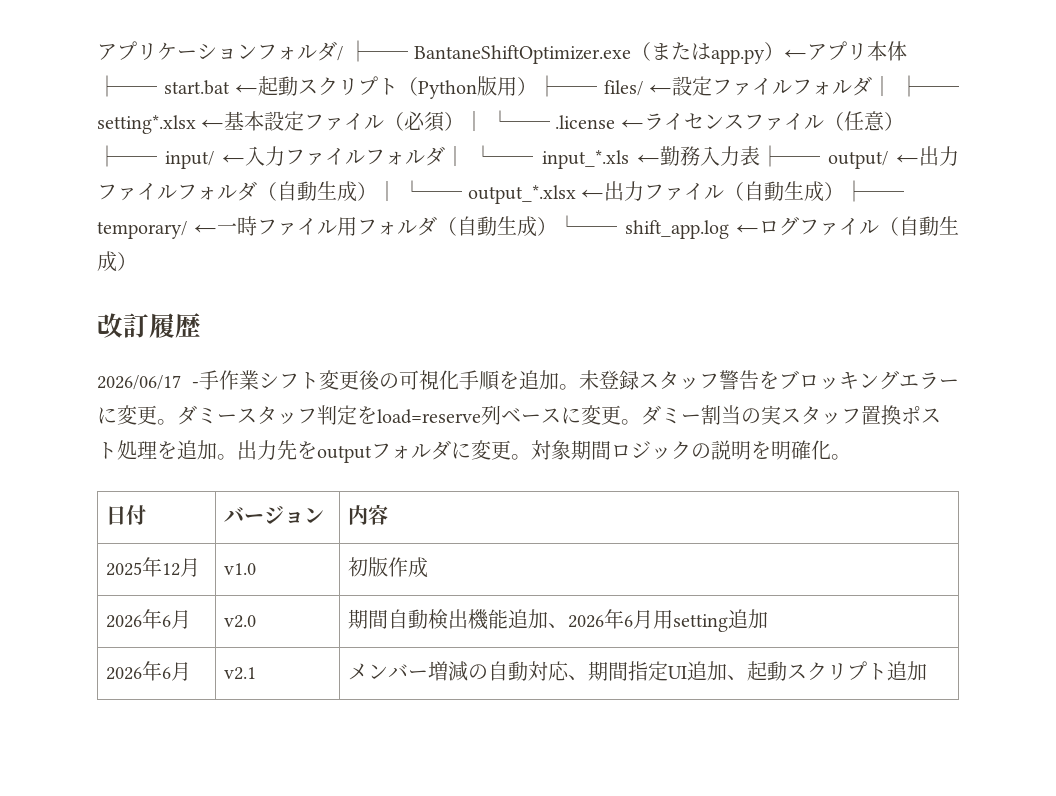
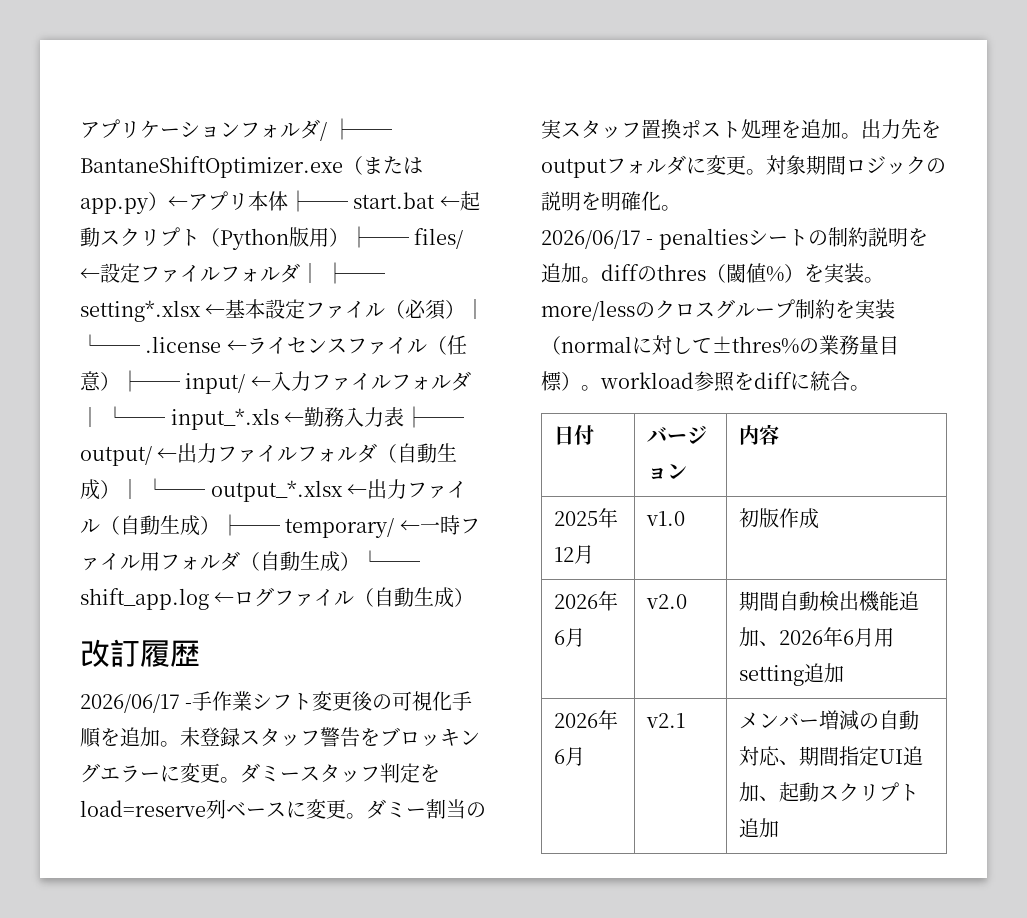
+ 2026/06/17 - penaltiesシートの制約説明を追加。diffのthres（閾値%）を実装。more/lessのクロスグループ制約を実装（normalに対して±thres%の業務量目標）。workload参照をdiffに統合。

